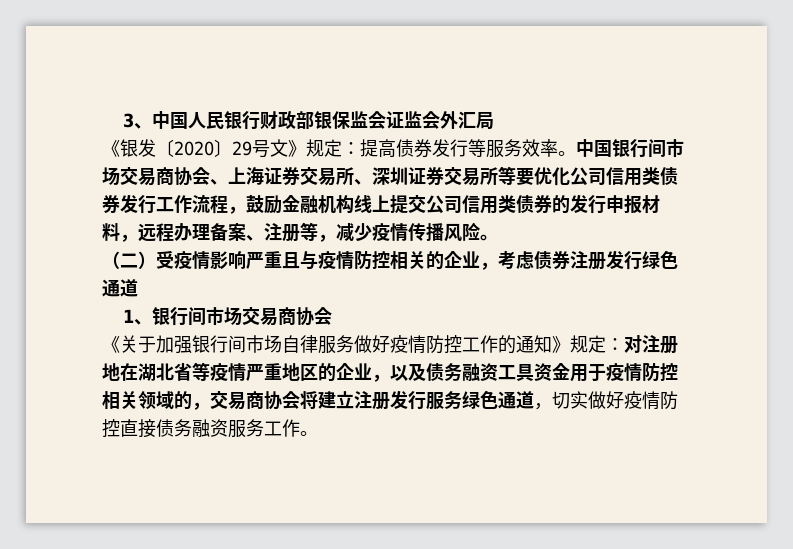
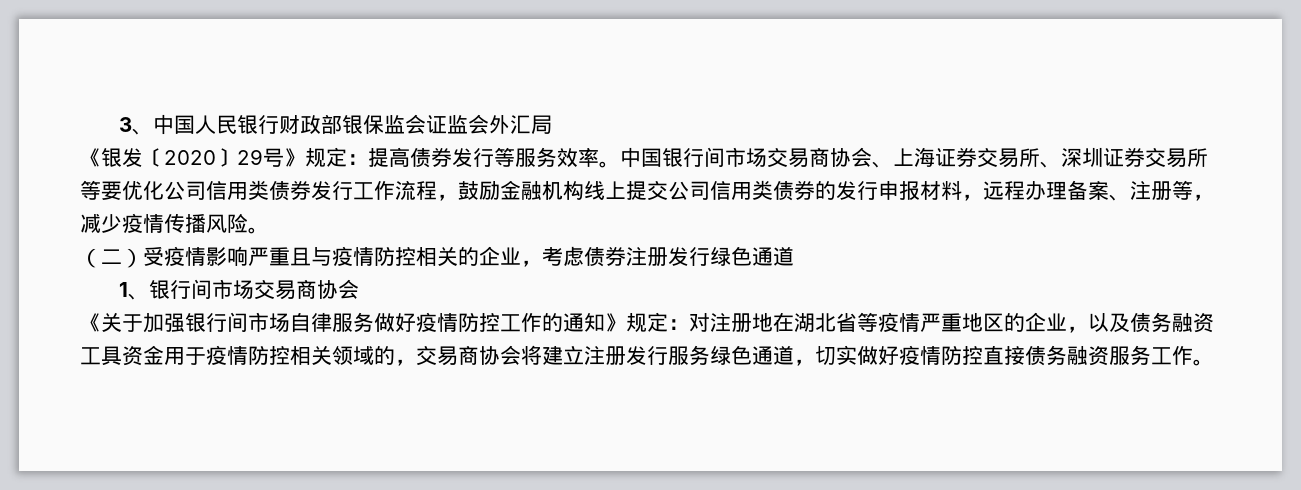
- 《银发〔2020〕29号文》规定：提高债券发行等服务效率。
+ 《银发〔2020〕29号》规定：提高债券发行等服务效率。

